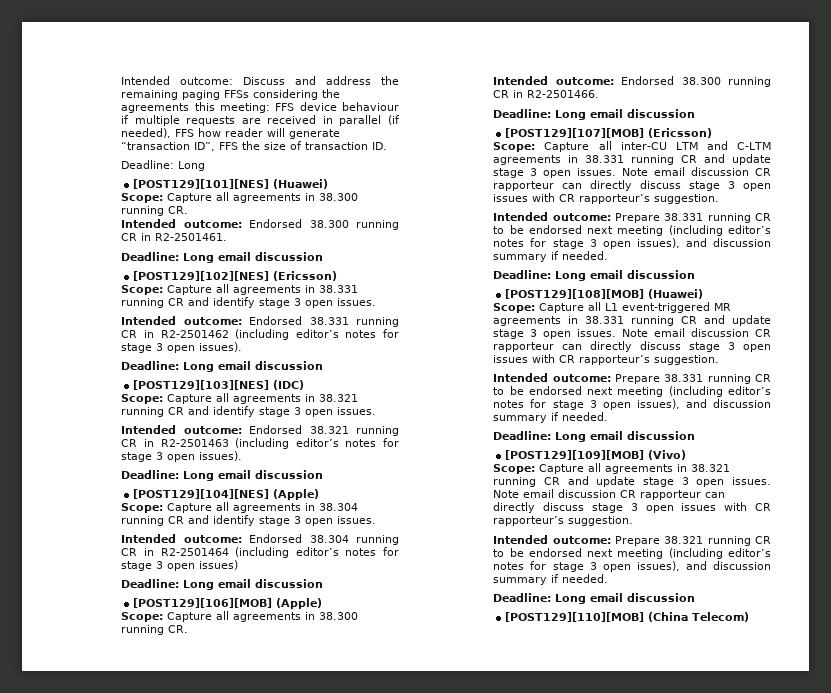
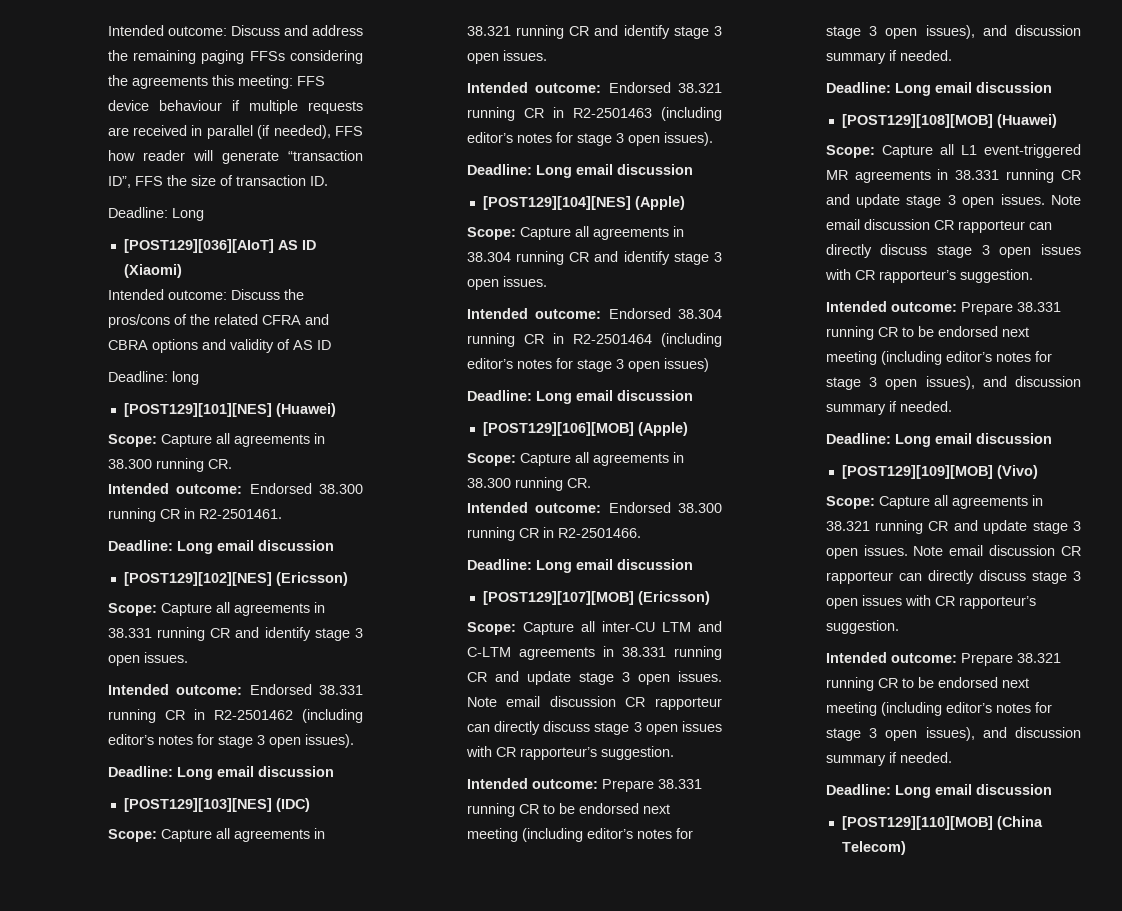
+ [POST129][036][AIoT] AS ID (Xiaomi)
+ Intended outcome: Discuss the pros/cons of the related CFRA and CBRA options and validity of AS ID
+ Deadline: long

